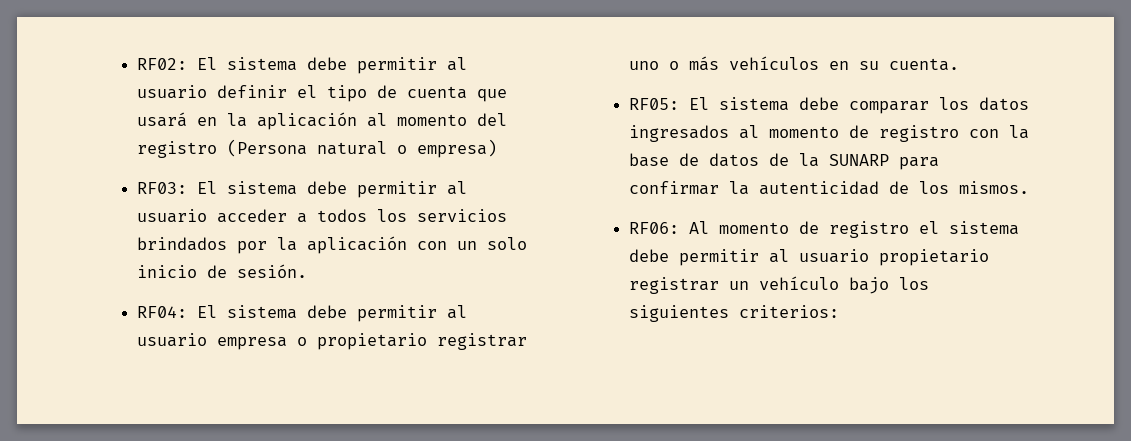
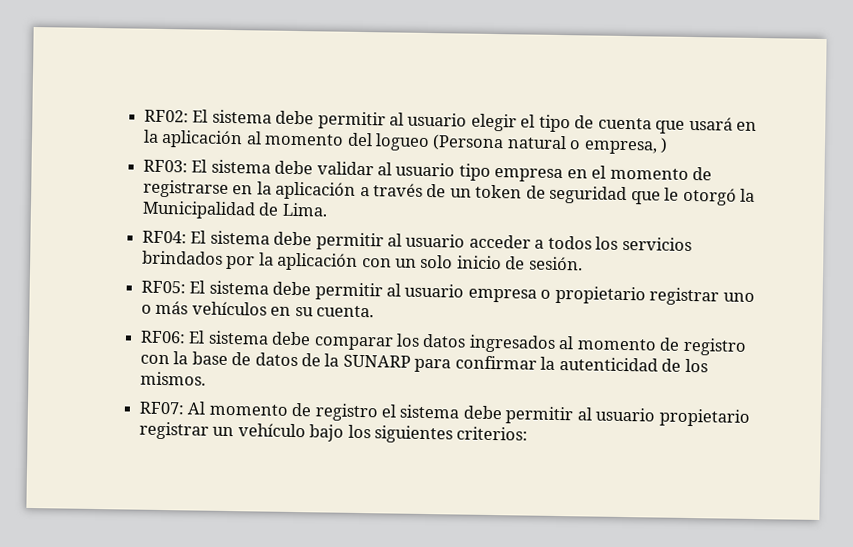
- RF02: El sistema debe permitir al usuario definir el tipo de cuenta que usará en la aplicación al momento del registro (Persona natural o empresa)
+ RF02: El sistema debe permitir al usuario elegir el tipo de cuenta que usará en la aplicación al momento del logueo (Persona natural o empresa, )
- RF03: El sistema debe permitir al usuario acceder a todos los servicios brindados por la aplicación con un solo inicio de sesión.
+ RF03: El sistema debe validar al usuario tipo empresa en el momento de registrarse en la aplicación a través de un token de seguridad que le otorgó la Municipalidad de Lima.
+ RF04: El sistema debe permitir al usuario acceder a todos los servicios brindados por la aplicación con un solo inicio de sesión.
- RF04: El sistema debe permitir al usuario empresa o propietario registrar uno o más vehículos en su cuenta.
+ RF05: El sistema debe permitir al usuario empresa o propietario registrar uno o más vehículos en su cuenta.
- RF05: El sistema debe comparar los datos ingresados al momento de registro con la base de datos de la SUNARP para confirmar la autenticidad de los mismos.
+ RF06: El sistema debe comparar los datos ingresados al momento de registro con la base de datos de la SUNARP para confirmar la autenticidad de los mismos.
- RF06: Al momento de registro el sistema debe permitir al usuario propietario registrar un vehículo bajo los siguientes criterios:
+ RF07: Al momento de registro el sistema debe permitir al usuario propietario registrar un vehículo bajo los siguientes criterios:

